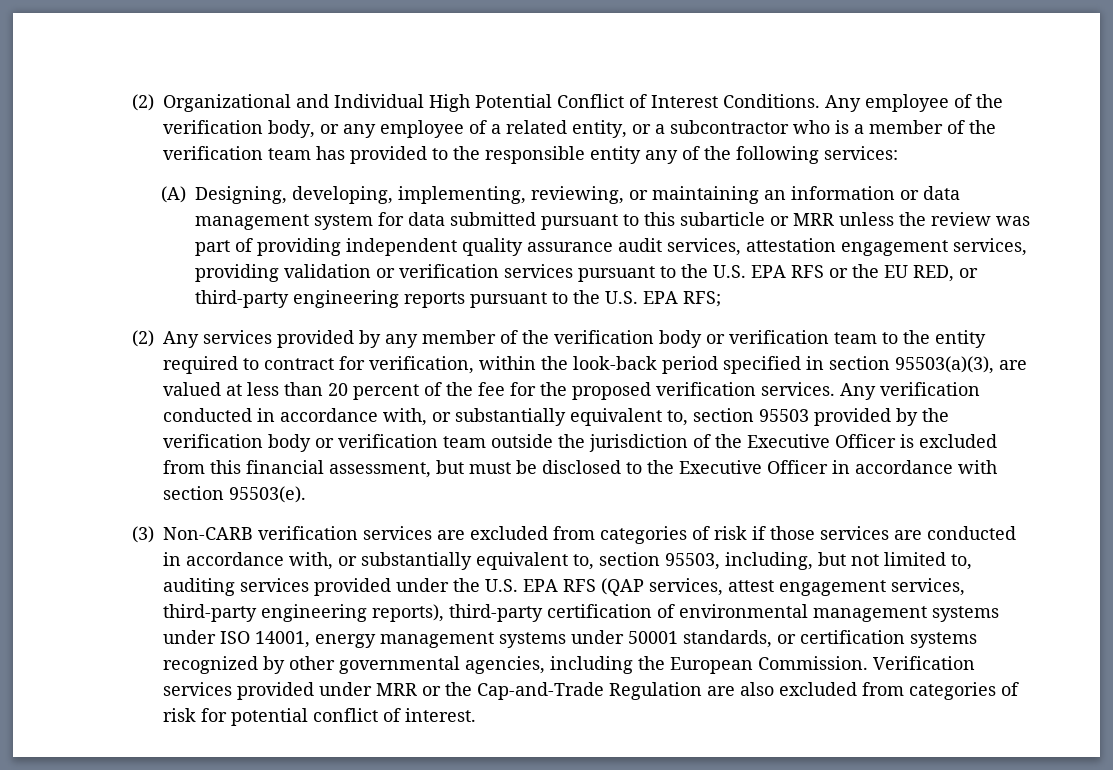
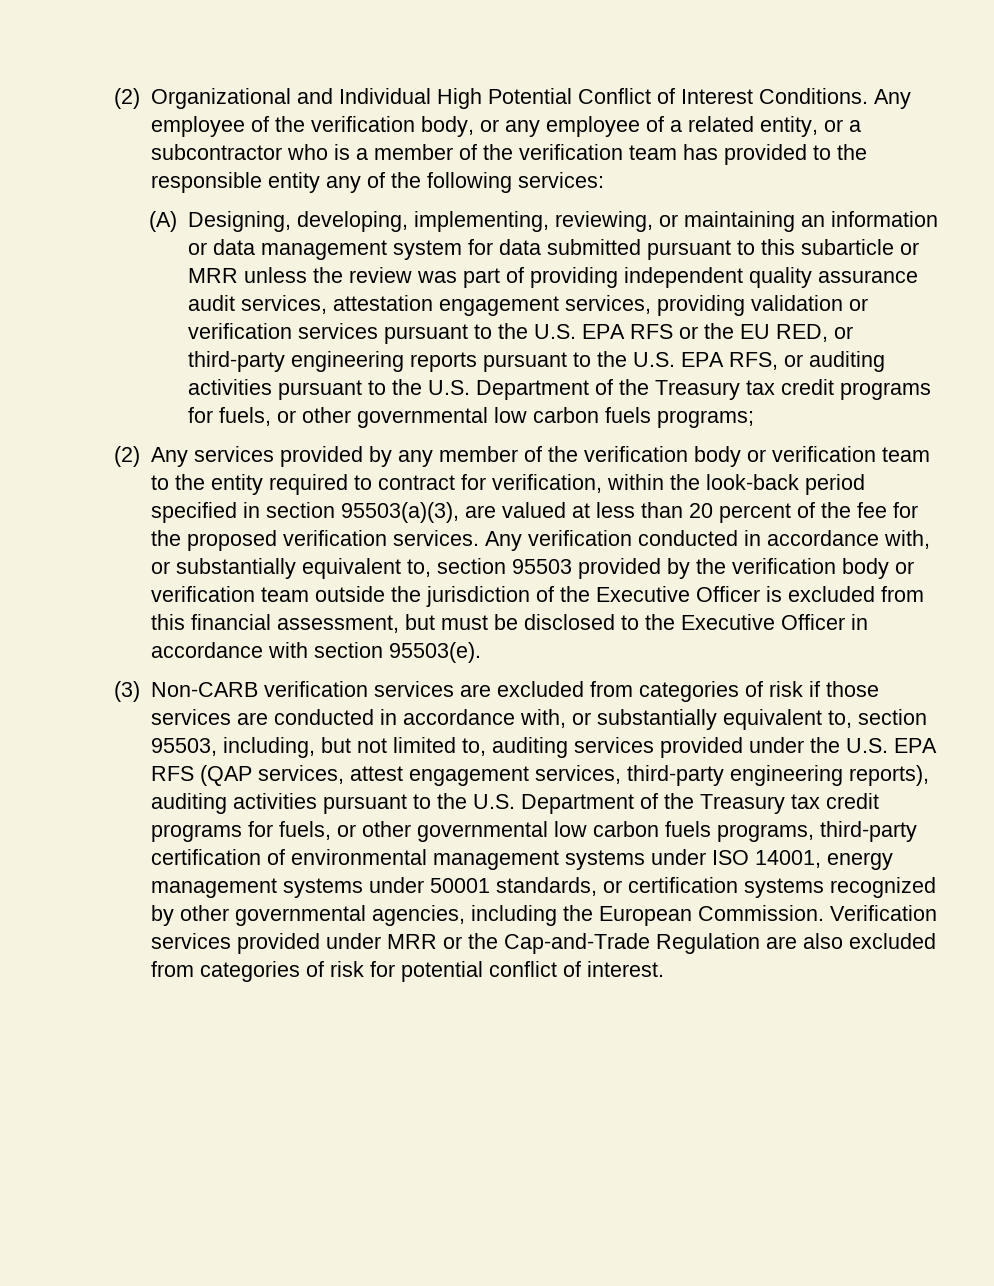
- (A) Designing, developing, implementing, reviewing, or maintaining an information or data management system for data submitted pursuant to this subarticle or MRR unless the review was part of providing independent quality assurance audit services, attestation engagement services, providing validation or verification services pursuant to the U.S. EPA RFS or the EU RED, or third-party engineering reports pursuant to the U.S. EPA RFS;
+ (A) Designing, developing, implementing, reviewing, or maintaining an information or data management system for data submitted pursuant to this subarticle or MRR unless the review was part of providing independent quality assurance audit services, attestation engagement services, providing validation or verification services pursuant to the U.S. EPA RFS or the EU RED, or third-party engineering reports pursuant to the U.S. EPA RFS, or auditing activities pursuant to the U.S. Department of the Treasury tax credit programs for fuels, or other governmental low carbon fuels programs;
- (3) Non-CARB verification services are excluded from categories of risk if those services are conducted in accordance with, or substantially equivalent to, section 95503, including, but not limited to, auditing services provided under the U.S. EPA RFS (QAP services, attest engagement services, third-party engineering reports), third-party certification of environmental management systems under ISO 14001, energy management systems under 50001 standards, or certification systems recognized by other governmental agencies, including the European Commission.
+ (3) Non-CARB verification services are excluded from categories of risk if those services are conducted in accordance with, or substantially equivalent to, section 95503, including, but not limited to, auditing services provided under the U.S. EPA RFS (QAP services, attest engagement services, third-party engineering reports), auditing activities pursuant to the U.S. Department of the Treasury tax credit programs for fuels, or other governmental low carbon fuels programs, third-party certification of environmental management systems under ISO 14001, energy management systems under 50001 standards, or certification systems recognized by other governmental agencies, including the European Commission.

